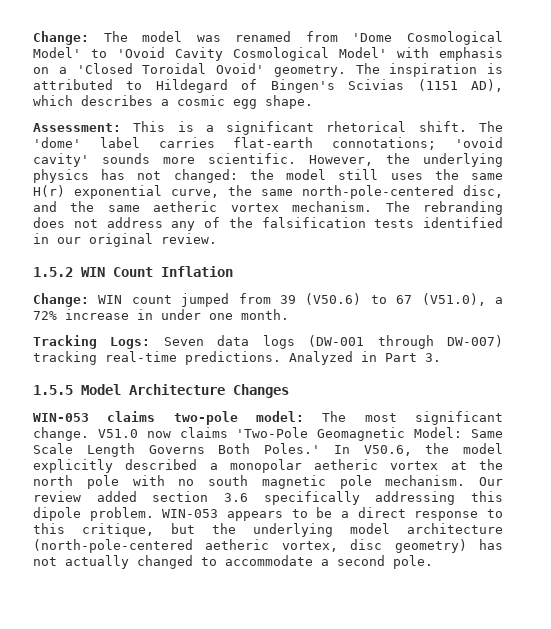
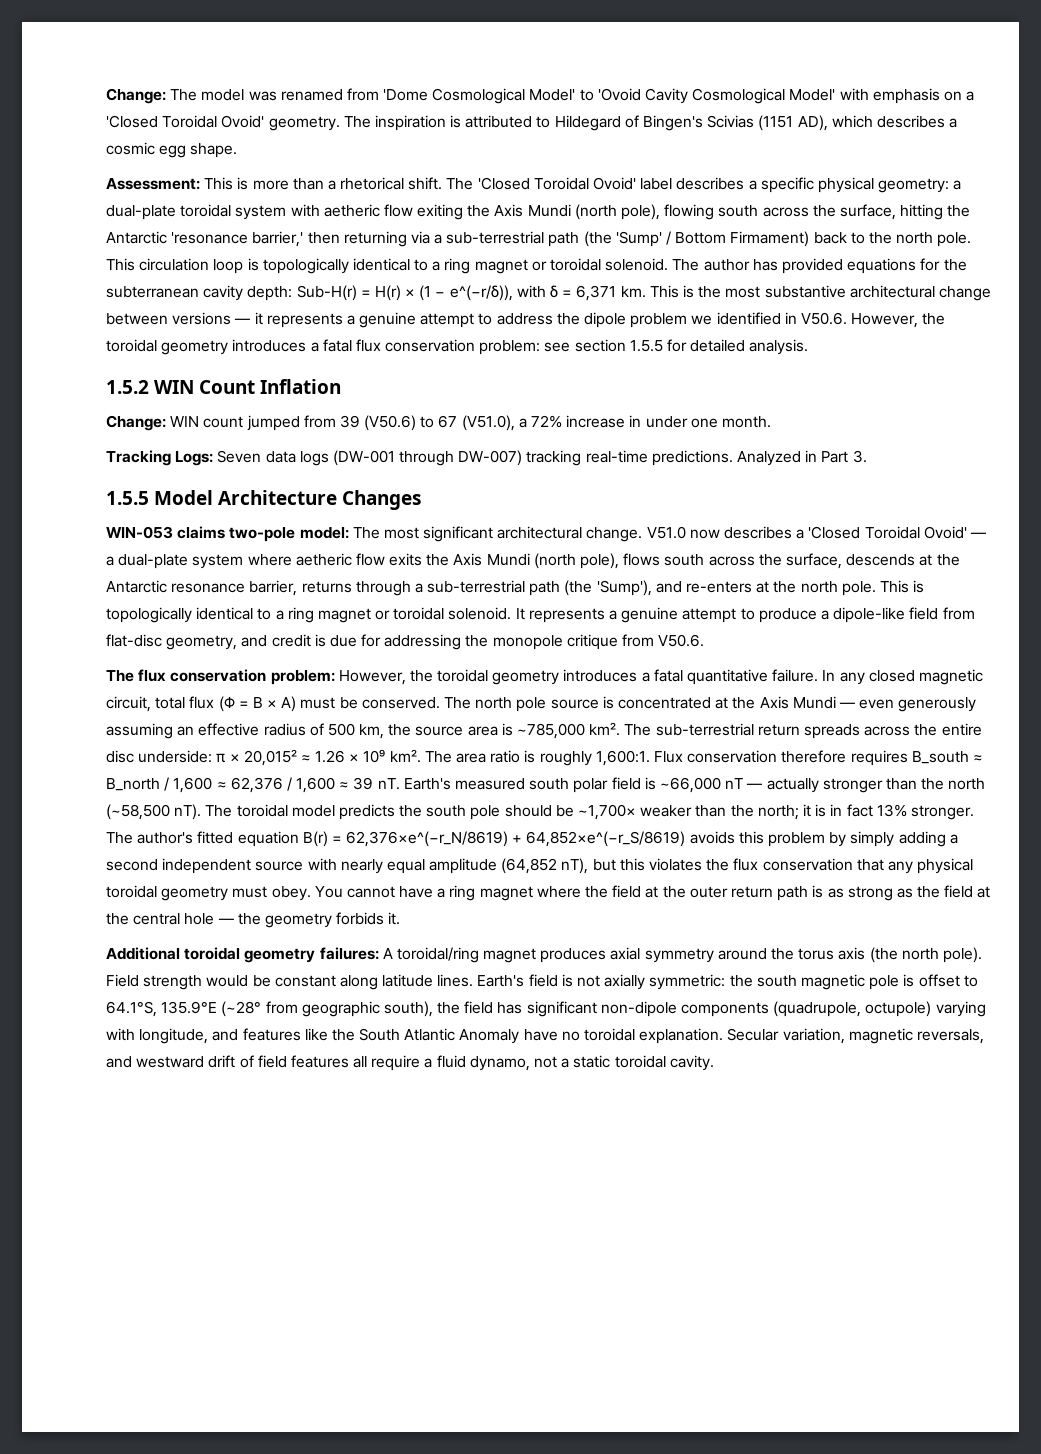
- Assessment: This is a significant rhetorical shift. The 'dome' label carries flat-earth connotations; 'ovoid cavity' sounds more scientific. However, the underlying physics has not changed: the model still uses the same H(r) exponential curve, the same north-pole-centered disc, and the same aetheric vortex mechanism. The rebranding does not address any of the falsification tests identified in our original review.
+ Assessment: This is more than a rhetorical shift. The 'Closed Toroidal Ovoid' label describes a specific physical geometry: a dual-plate toroidal system with aetheric flow exiting the Axis Mundi (north pole), flowing south across the surface, hitting the Antarctic 'resonance barrier,' then returning via a sub-terrestrial path (the 'Sump' / Bottom Firmament) back to the north pole. This circulation loop is topologically identical to a ring magnet or toroidal solenoid. The author has provided equations for the subterranean cavity depth: Sub-H(r) = H(r) × (1 − e^(−r/δ)), with δ = 6,371 km. This is the most substantive architectural change between versions — it represents a genuine attempt to address the dipole problem we identified in V50.6. However, the toroidal geometry introduces a fatal flux conservation problem: see section 1.5.5 for detailed analysis.
- WIN-053 claims two-pole model: The most significant change.
+ WIN-053 claims two-pole model: The most significant architectural change.
- V51.0 now claims 'Two-Pole Geomagnetic Model: Same Scale Length Governs Both Poles.' In V50.6, the model explicitly described a monopolar aetheric vortex at the north pole with no south magnetic pole mechanism. Our review added section 3.6 specifically addressing this dipole problem. WIN-053 appears to be a direct response to this critique, but the underlying model architecture (north-pole-centered aetheric vortex, disc geometry) has not actually changed to accommodate a second pole.
+ V51.0 now describes a 'Closed Toroidal Ovoid' — a dual-plate system where aetheric flow exits the Axis Mundi (north pole), flows south across the surface, descends at the Antarctic resonance barrier, returns through a sub-terrestrial path (the 'Sump'), and re-enters at the north pole. This is topologically identical to a ring magnet or toroidal solenoid. It represents a genuine attempt to produce a dipole-like field from flat-disc geometry, and credit is due for addressing the monopole critique from V50.6.
+ The flux conservation problem: However, the toroidal geometry introduces a fatal quantitative failure. In any closed magnetic circuit, total flux (Φ = B × A) must be conserved. The north pole source is concentrated at the Axis Mundi — even generously assuming an effective radius of 500 km, the source area is ~785,000 km². The sub-terrestrial return spreads across the entire disc underside: π × 20,015² ≈ 1.26 × 10⁹ km². The area ratio is roughly 1,600:1. Flux conservation therefore requires B_south ≈ B_north / 1,600 ≈ 62,376 / 1,600 ≈ 39 nT. Earth's measured south polar field is ~66,000 nT — actually stronger than the north (~58,500 nT). The toroidal model predicts the south pole should be ~1,700× weaker than the north; it is in fact 13% stronger. The author's fitted equation B(r) = 62,376×e^(−r_N/8619) + 64,852×e^(−r_S/8619) avoids this problem by simply adding a second independent source with nearly equal amplitude (64,852 nT), but this violates the flux conservation that any physical toroidal geometry must obey. You cannot have a ring magnet where the field at the outer return path is as strong as the field at the central hole — the geometry forbids it.
+ Additional toroidal geometry failures: A toroidal/ring magnet produces axial symmetry around the torus axis (the north pole). Field strength would be constant along latitude lines. Earth's field is not axially symmetric: the south magnetic pole is offset to 64.1°S, 135.9°E (~28° from geographic south), the field has significant non-dipole components (quadrupole, octupole) varying with longitude, and features like the South Atlantic Anomaly have no toroidal explanation. Secular variation, magnetic reversals, and westward drift of field features all require a fluid dynamo, not a static toroidal cavity.

